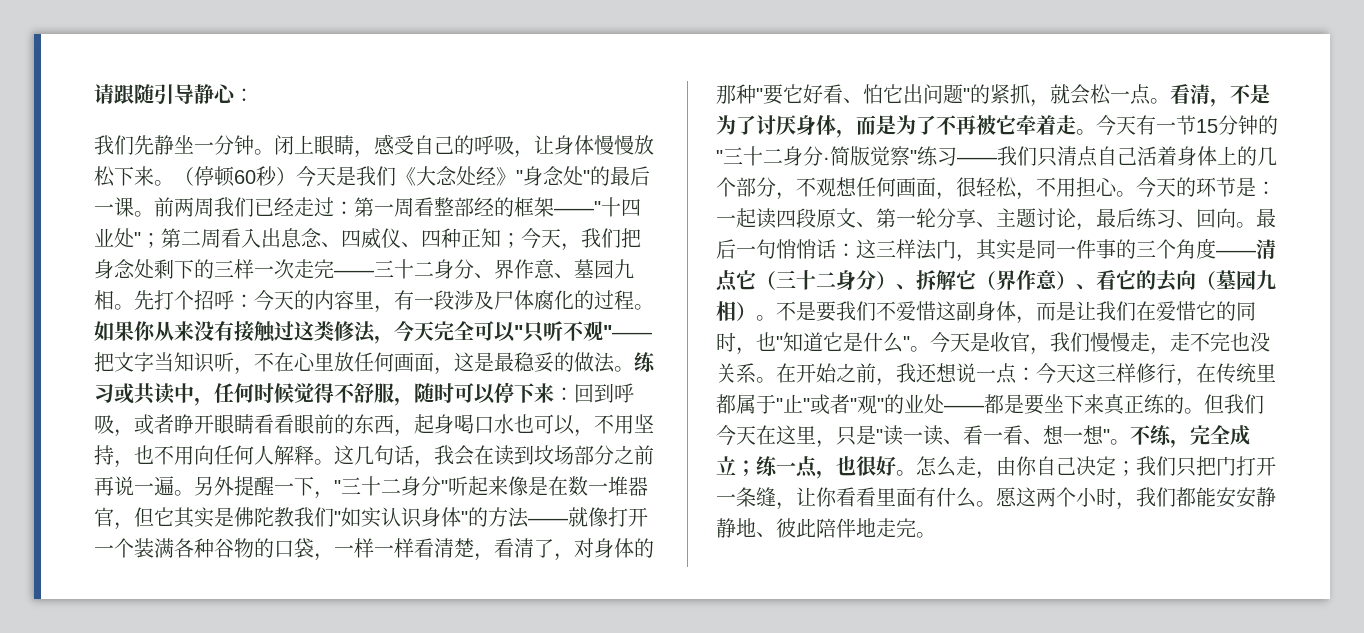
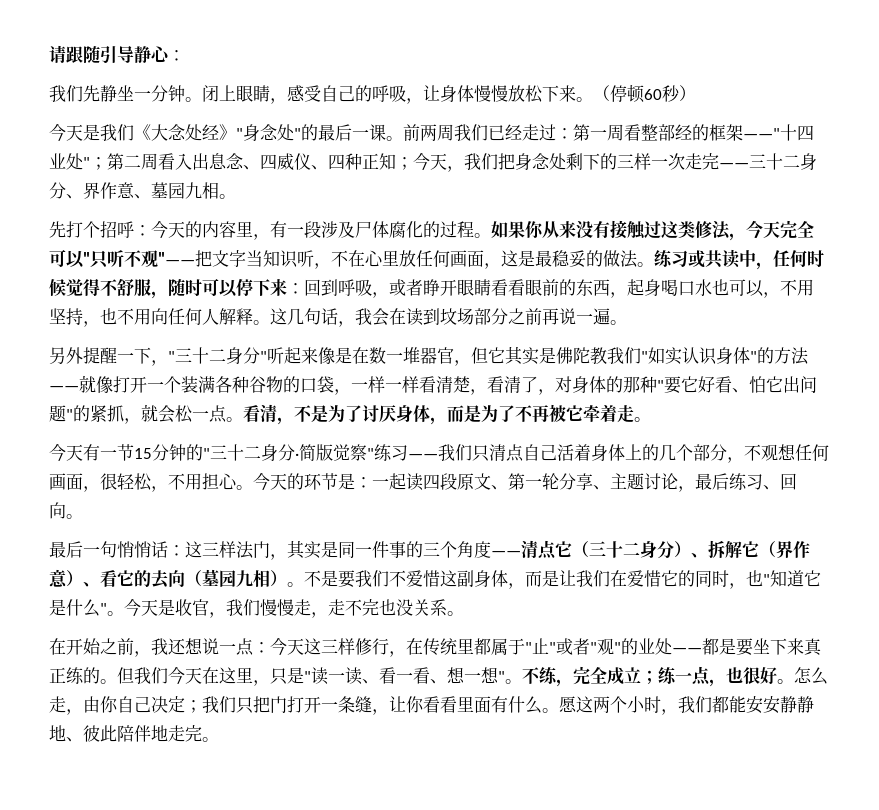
- （停顿60秒）今天是我们《大念处经》"身念处"的最后一课。
+ （停顿60秒）
+ 今天是我们《大念处经》"身念处"的最后一课。
- 前两周我们已经走过：第一周看整部经的框架——"十四业处"；第二周看入出息念、四威仪、四种正知；今天，我们把身念处剩下的三样一次走完——三十二身分、界作意、墓园九相。先打个招呼：今天的内容里，有一段涉及尸体腐化的过程。
+ 前两周我们已经走过：第一周看整部经的框架——"十四业处"；第二周看入出息念、四威仪、四种正知；今天，我们把身念处剩下的三样一次走完——三十二身分、界作意、墓园九相。
+ 先打个招呼：今天的内容里，有一段涉及尸体腐化的过程。
- 这几句话，我会在读到坟场部分之前再说一遍。另外提醒一下，"三十二身分"听起来像是在数一堆器官，但它其实是佛陀教我们"如实认识身体"的方法——就像打开一个装满各种谷物的口袋，一样一样看清楚，看清了，对身体的那种"要它好看、怕它出问题"的紧抓，就会松一点。
+ 这几句话，我会在读到坟场部分之前再说一遍。
+ 另外提醒一下，"三十二身分"听起来像是在数一堆器官，但它其实是佛陀教我们"如实认识身体"的方法——就像打开一个装满各种谷物的口袋，一样一样看清楚，看清了，对身体的那种"要它好看、怕它出问题"的紧抓，就会松一点。
- 看清，不是为了讨厌身体，而是为了不再被它牵着走。今天有一节15分钟的"三十二身分·简版觉察"练习——我们只清点自己活着身体上的几个部分，不观想任何画面，很轻松，不用担心。
+ 看清，不是为了讨厌身体，而是为了不再被它牵着走。
+ 今天有一节15分钟的"三十二身分·简版觉察"练习——我们只清点自己活着身体上的几个部分，不观想任何画面，很轻松，不用担心。
- 今天的环节是：一起读四段原文、第一轮分享、主题讨论，最后练习、回向。最后一句悄悄话：这三样法门，其实是同一件事的三个角度——清点它（三十二身分）、拆解它（界作意）、看它的去向（墓园九相）。
+ 今天的环节是：一起读四段原文、第一轮分享、主题讨论，最后练习、回向。
+ 最后一句悄悄话：这三样法门，其实是同一件事的三个角度——清点它（三十二身分）、拆解它（界作意）、看它的去向（墓园九相）。
- 今天是收官，我们慢慢走，走不完也没关系。在开始之前，我还想说一点：今天这三样修行，在传统里都属于"止"或者"观"的业处——都是要坐下来真正练的。
+ 今天是收官，我们慢慢走，走不完也没关系。
+ 在开始之前，我还想说一点：今天这三样修行，在传统里都属于"止"或者"观"的业处——都是要坐下来真正练的。

